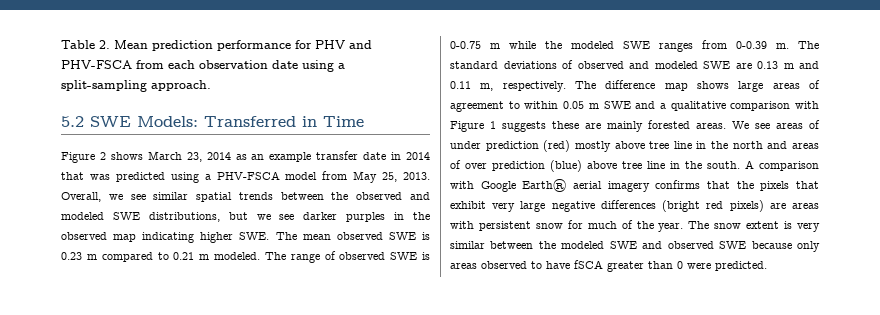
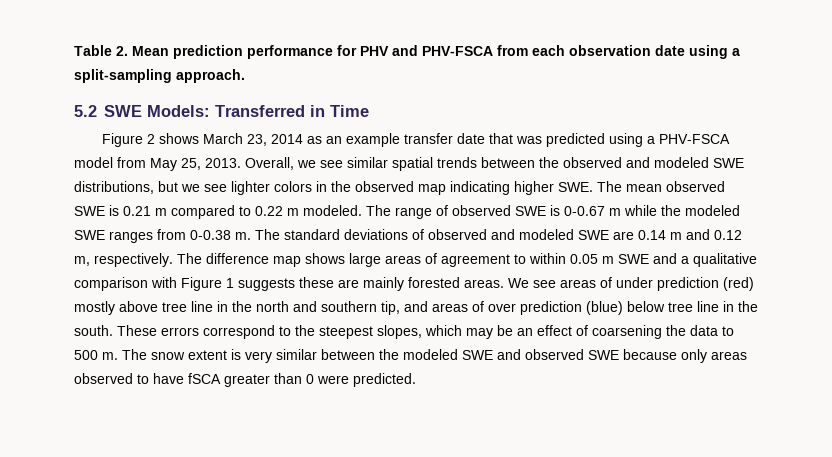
- Figure 2 shows March 23, 2014 as an example transfer date in 2014 that was predicted using a PHV-FSCA model from May 25, 2013.
+ Figure 2 shows March 23, 2014 as an example transfer date that was predicted using a PHV-FSCA model from May 25, 2013.
- Overall, we see similar spatial trends between the observed and modeled SWE distributions, but we see darker purples in the observed map indicating higher SWE. The mean observed SWE is 0.23 m compared to 0.21 m modeled.
+ Overall, we see similar spatial trends between the observed and modeled SWE distributions, but we see lighter colors in the observed map indicating higher SWE. The mean observed SWE is 0.21 m compared to 0.22 m modeled.
- The range of observed SWE is 0-0.75 m while the modeled SWE ranges from 0-0.39 m.
+ The range of observed SWE is 0-0.67 m while the modeled SWE ranges from 0-0.38 m.
- The standard deviations of observed and modeled SWE are 0.13 m and 0.11 m, respectively.
+ The standard deviations of observed and modeled SWE are 0.14 m and 0.12 m, respectively.
- We see areas of under prediction (red) mostly above tree line in the north and areas of over prediction (blue) above tree line in the south.
+ We see areas of under prediction (red) mostly above tree line in the north and southern tip, and areas of over prediction (blue) below tree line in the south.
- A comparison with Google Earth® aerial imagery confirms that the pixels that exhibit very large negative differences (bright red pixels) are areas with persistent snow for much of the year.
+ These errors correspond to the steepest slopes, which may be an effect of coarsening the data to 500 m.

